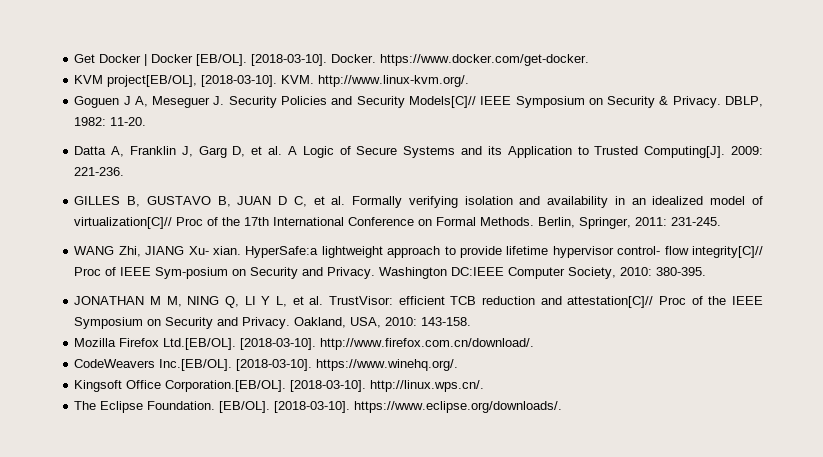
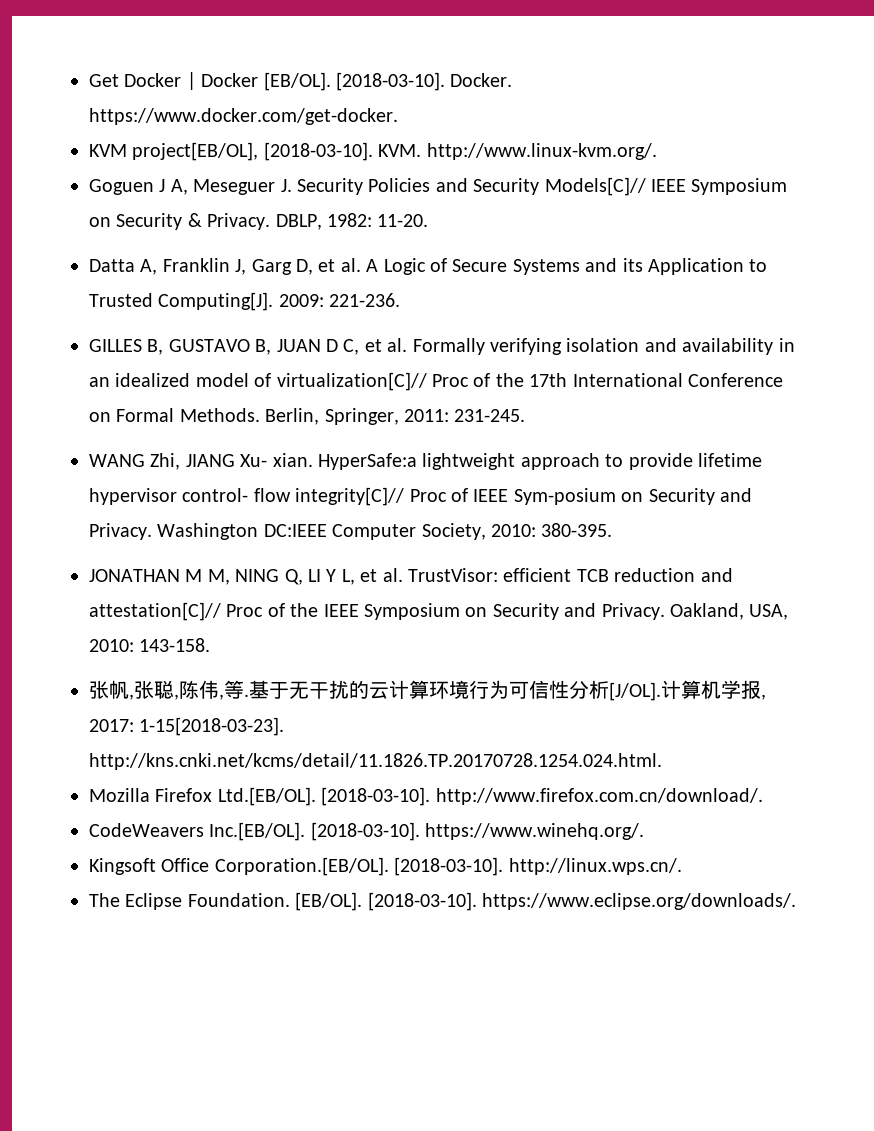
+ 张帆,张聪,陈伟,等.基于无干扰的云计算环境行为可信性分析[J/OL].计算机学报, 2017: 1-15[2018-03-23]. http://kns.cnki.net/kcms/detail/11.1826.TP.20170728.1254.024.html.

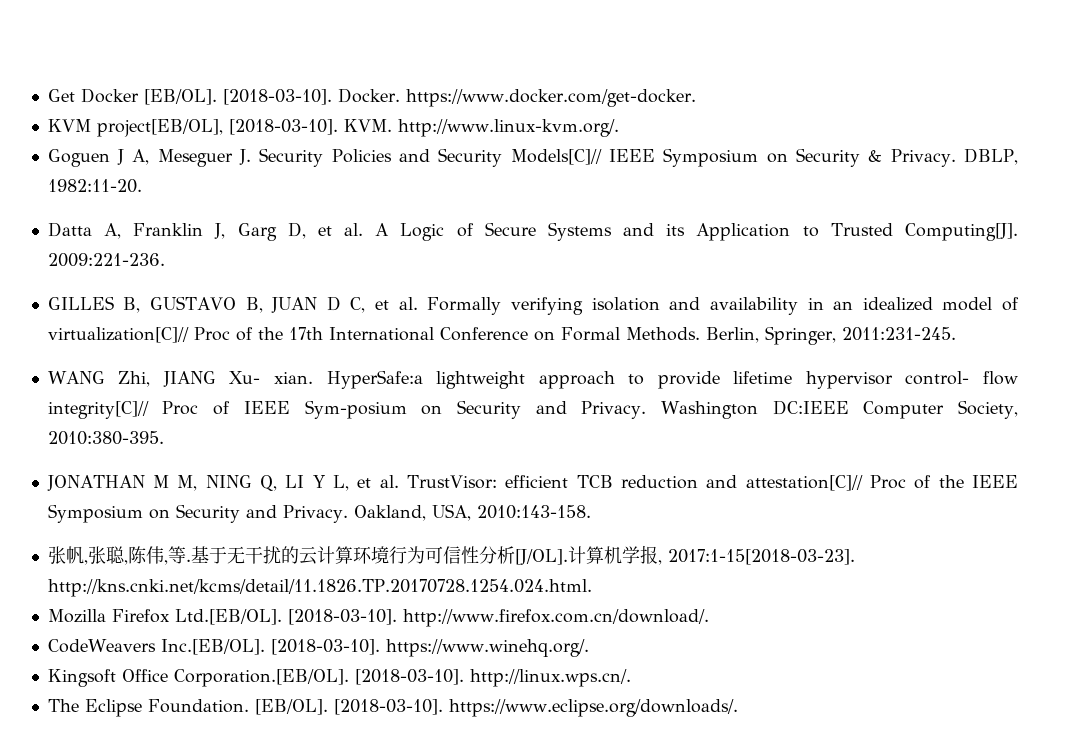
- Get Docker | Docker [EB/OL].
+ Get Docker [EB/OL].
- DBLP, 1982: 11-20.
+ DBLP, 1982:11-20.
- 2009: 221-236.
+ 2009:221-236.
- Berlin, Springer, 2011: 231-245.
+ Berlin, Springer, 2011:231-245.
- Washington DC:IEEE Computer Society, 2010: 380-395.
+ Washington DC:IEEE Computer Society, 2010:380-395.
- Oakland, USA, 2010: 143-158.
+ Oakland, USA, 2010:143-158.
- 计算机学报, 2017: 1-15[2018-03-23]. http://kns.cnki.net/kcms/detail/11.1826.TP.20170728.1254.024.html.
+ 计算机学报, 2017:1-15[2018-03-23]. http://kns.cnki.net/kcms/detail/11.1826.TP.20170728.1254.024.html.

